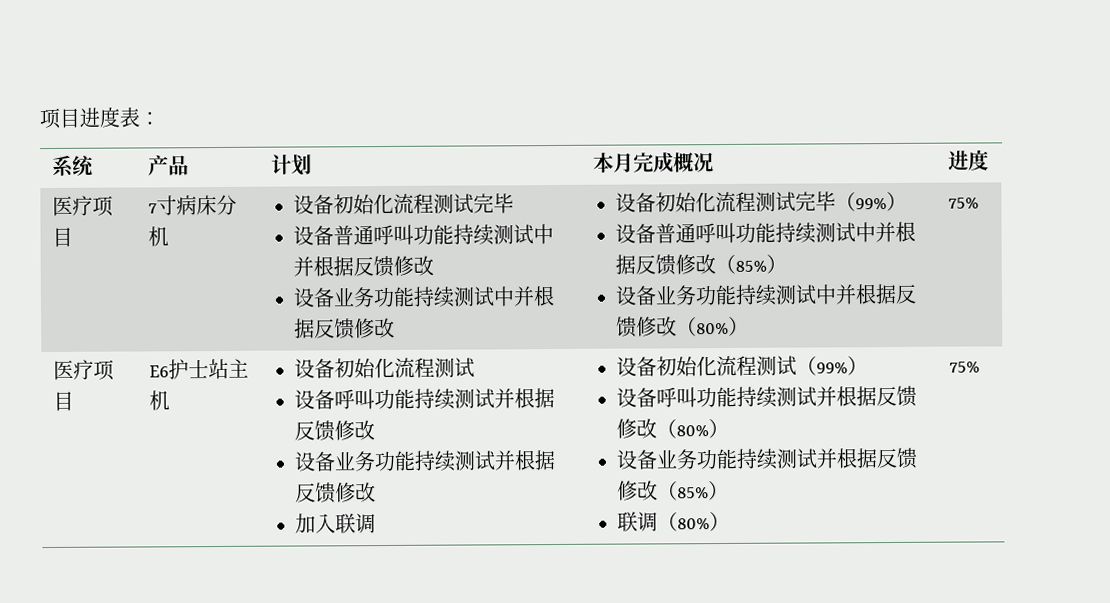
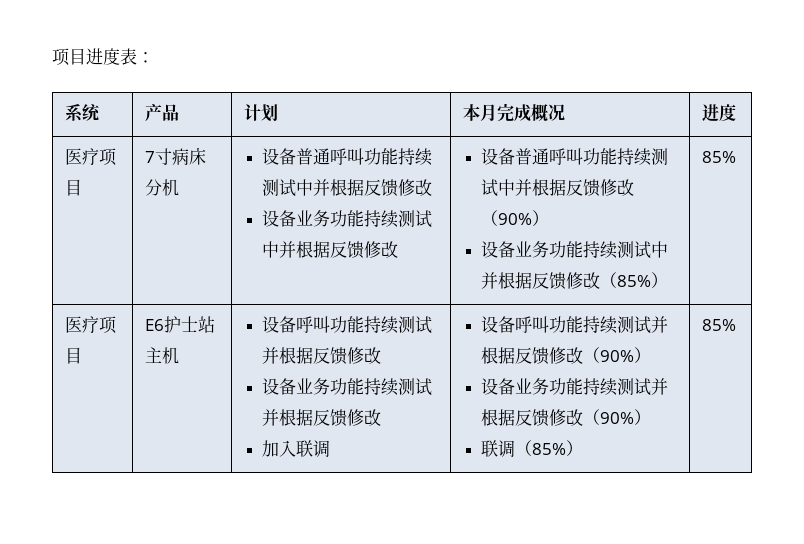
- 7寸病床分机 | 设备初始化流程测试完毕
- 设备普通呼叫功能持续测试中并根据反馈修改
+ 7寸病床分机 | 设备普通呼叫功能持续测试中并根据反馈修改
- 设备初始化流程测试完毕（99%）
- 设备普通呼叫功能持续测试中并根据反馈修改（85%）
+ 设备普通呼叫功能持续测试中并根据反馈修改（90%）
- 设备业务功能持续测试中并根据反馈修改（80%） | 75%
+ 设备业务功能持续测试中并根据反馈修改（85%） | 85%
- E6护士站主机 | 设备初始化流程测试
- 设备呼叫功能持续测试并根据反馈修改
+ E6护士站主机 | 设备呼叫功能持续测试并根据反馈修改
- 设备初始化流程测试（99%）
- 设备呼叫功能持续测试并根据反馈修改（80%）
+ 设备呼叫功能持续测试并根据反馈修改（90%）
- 设备业务功能持续测试并根据反馈修改（85%）
+ 设备业务功能持续测试并根据反馈修改（90%）
- 联调（80%） | 75%
+ 联调（85%） | 85%

